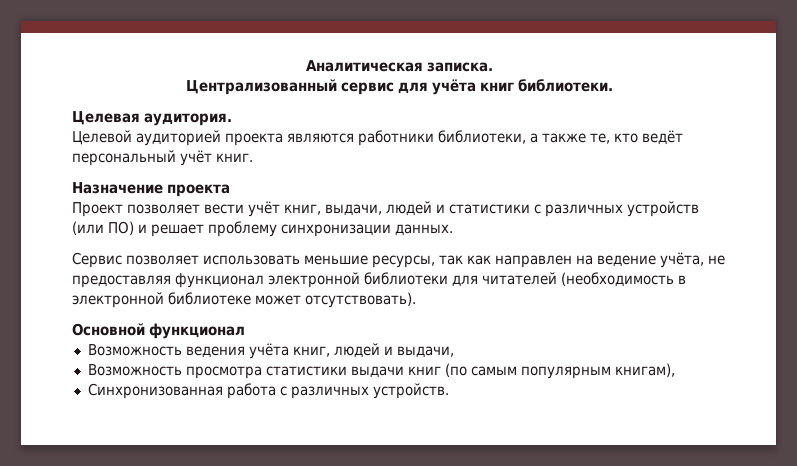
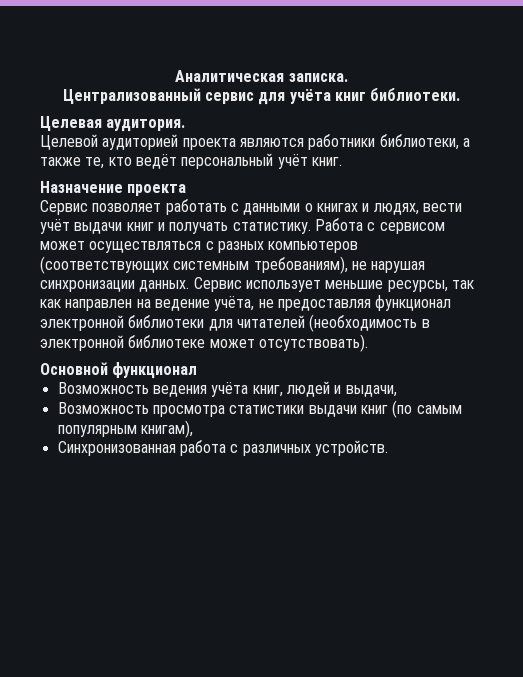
- Проект позволяет вести учёт книг, выдачи, людей и статистики с различных устройств (или ПО) и решает проблему синхронизации данных.
- Сервис позволяет использовать меньшие ресурсы, так как направлен на ведение учёта, не предоставляя функционал электронной библиотеки для читателей (необходимость в электронной библиотеке может отсутствовать).
+ Сервис позволяет работать с данными о книгах и людях, вести учёт выдачи книг и получать статистику. Работа с сервисом может осуществляться с разных компьютеров (соответствующих системным требованиям), не нарушая синхронизации данных. Сервис использует меньшие ресурсы, так как направлен на ведение учёта, не предоставляя функционал электронной библиотеки для читателей (необходимость в электронной библиотеке может отсутствовать).

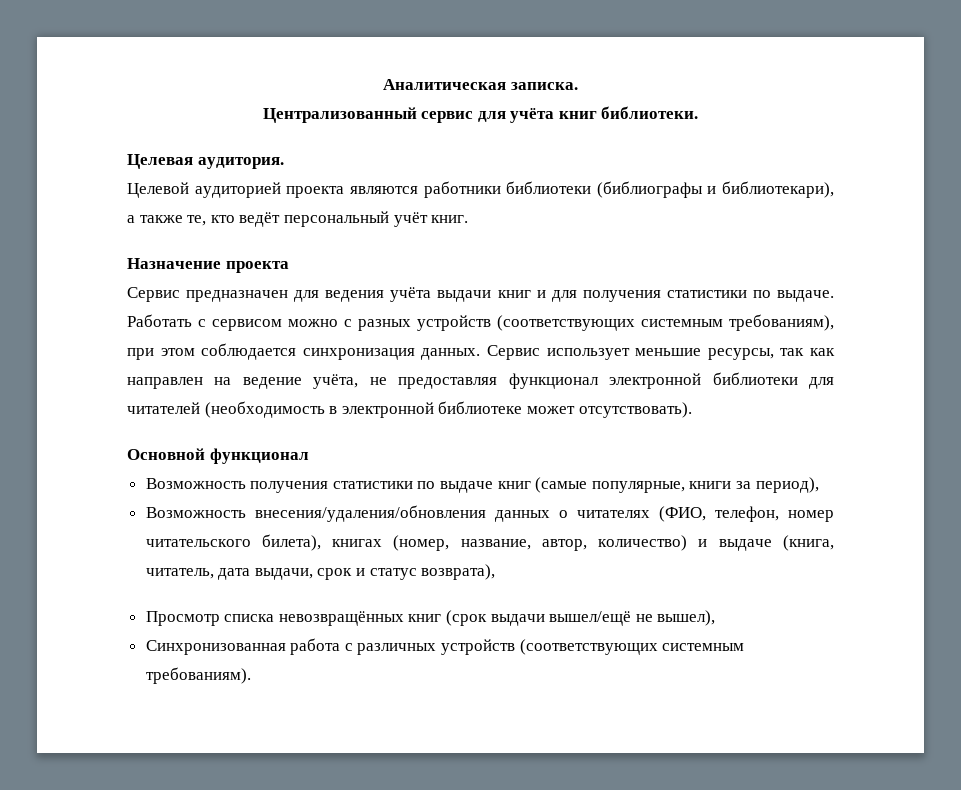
- Целевой аудиторией проекта являются работники библиотеки, а также те, кто ведёт персональный учёт книг.
+ Целевой аудиторией проекта являются работники библиотеки (библиографы и библиотекари), а также те, кто ведёт персональный учёт книг.
- Сервис позволяет работать с данными о книгах и людях, вести учёт выдачи книг и получать статистику. Работа с сервисом может осуществляться с разных компьютеров (соответствующих системным требованиям), не нарушая синхронизации данных.
+ Сервис предназначен для ведения учёта выдачи книг и для получения статистики по выдаче. Работать с сервисом можно с разных устройств (соответствующих системным требованиям), при этом соблюдается синхронизация данных.
- Возможность ведения учёта книг, людей и выдачи,
- Возможность просмотра статистики выдачи книг (по самым популярным книгам),
+ Возможность получения статистики по выдаче книг (самые популярные, книги за период),
+ Возможность внесения/удаления/обновления данных о читателях (ФИО, телефон, номер читательского билета), книгах (номер, название, автор, количество) и выдаче (книга, читатель, дата выдачи, срок и статус возврата),
+ Просмотр списка невозвращённых книг (срок выдачи вышел/ещё не вышел),
- Синхронизованная работа с различных устройств.
+ Синхронизованная работа с различных устройств (соответствующих системным требованиям).

